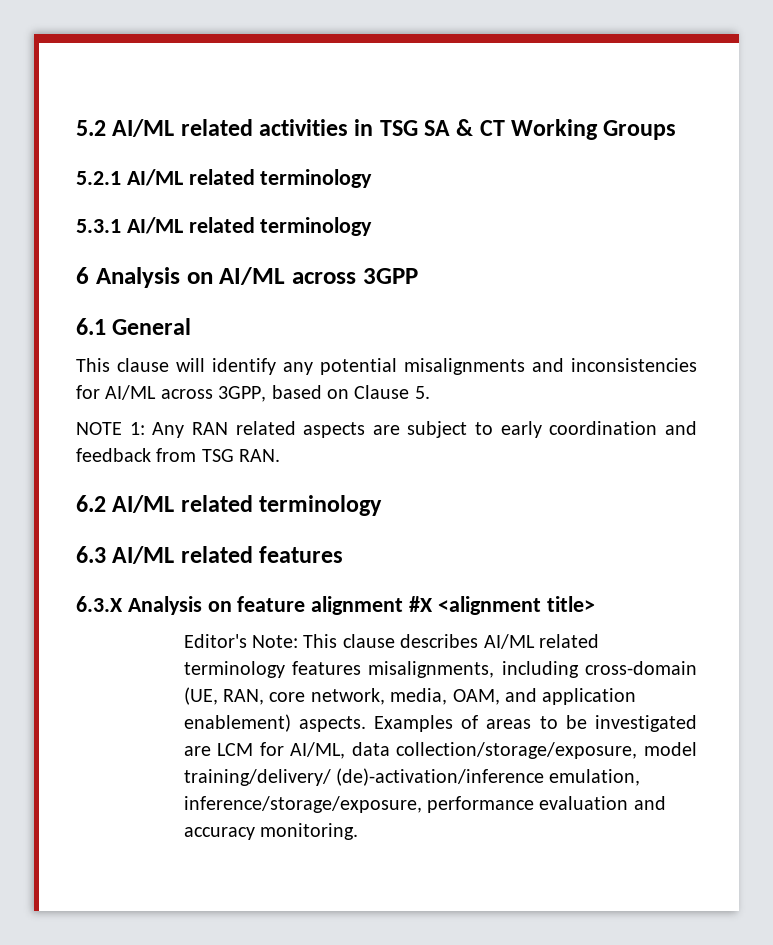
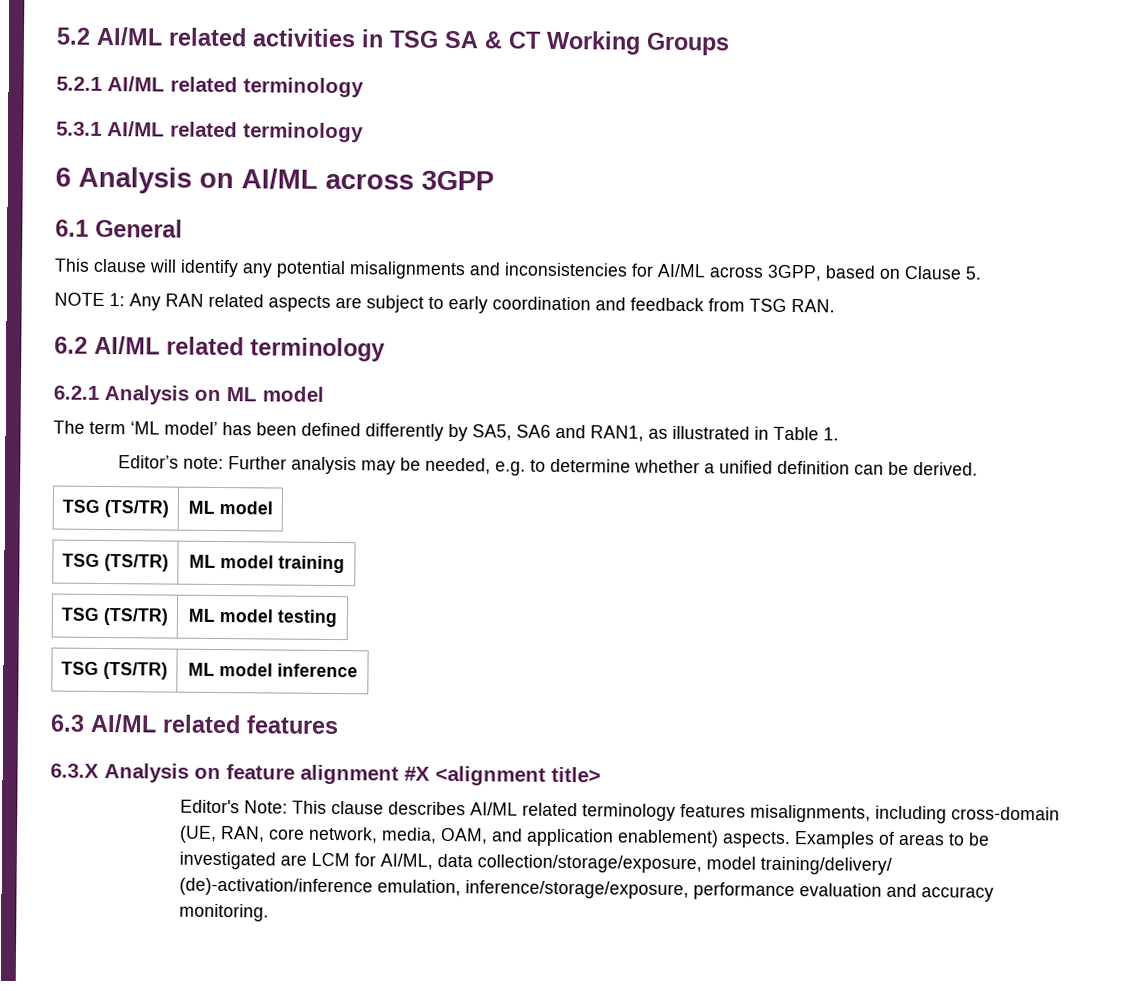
+ 6.2.1 Analysis on ML model
+ The term ‘ML model’ has been defined differently by SA5, SA6 and RAN1, as illustrated in Table 1.
+ Editor’s note: Further analysis may be needed, e.g. to determine whether a unified definition can be derived.
+ TSG (TS/TR) | ML model
+ TSG (TS/TR) | ML model training
+ TSG (TS/TR) | ML model testing
+ TSG (TS/TR) | ML model inference

